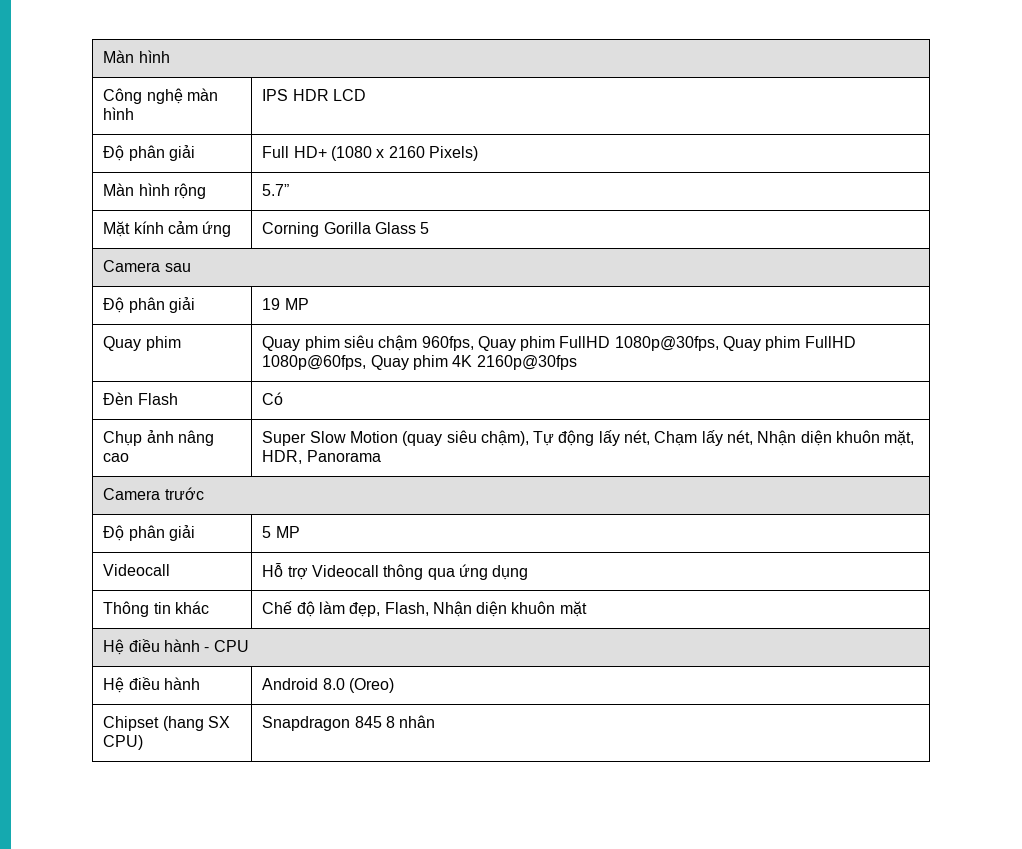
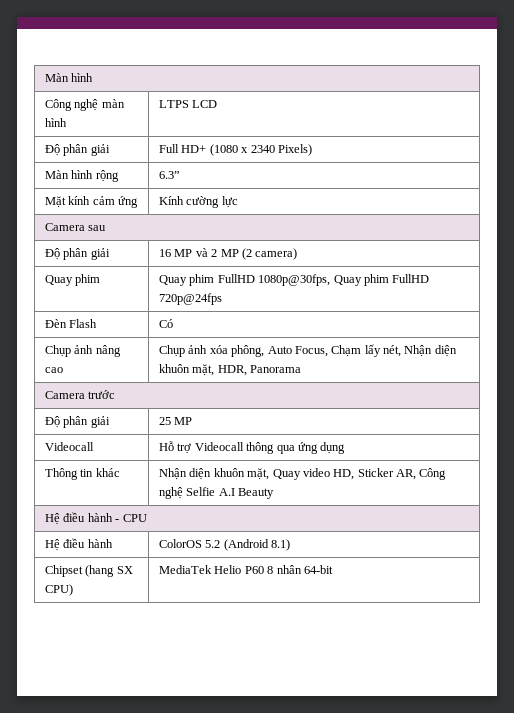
- Công nghệ màn hình | IPS HDR LCD
+ Công nghệ màn hình | LTPS LCD
- Độ phân giải | Full HD+ (1080 x 2160 Pixels)
+ Độ phân giải | Full HD+ (1080 x 2340 Pixels)
- Màn hình rộng | 5.7”
+ Màn hình rộng | 6.3”
- Mặt kính cảm ứng | Corning Gorilla Glass 5
+ Mặt kính cảm ứng | Kính cường lực
- Độ phân giải | 19 MP
+ Độ phân giải | 16 MP và 2 MP (2 camera)
- Quay phim | Quay phim siêu chậm 960fps, Quay phim FullHD 1080p@30fps, Quay phim FullHD 1080p@60fps, Quay phim 4K 2160p@30fps
+ Quay phim | Quay phim FullHD 1080p@30fps, Quay phim FullHD 720p@24fps
- Chụp ảnh nâng cao | Super Slow Motion (quay siêu chậm), Tự động lấy nét, Chạm lấy nét, Nhận diện khuôn mặt, HDR, Panorama
+ Chụp ảnh nâng cao | Chụp ảnh xóa phông, Auto Focus, Chạm lấy nét, Nhận diện khuôn mặt, HDR, Panorama
- Độ phân giải | 5 MP
+ Độ phân giải | 25 MP
- Thông tin khác | Chế độ làm đẹp, Flash, Nhận diện khuôn mặt
+ Thông tin khác | Nhận diện khuôn mặt, Quay video HD, Sticker AR, Công nghệ Selfie A.I Beauty
- Hệ điều hành | Android 8.0 (Oreo)
+ Hệ điều hành | ColorOS 5.2 (Android 8.1)
- Chipset (hang SX CPU) | Snapdragon 845 8 nhân
+ Chipset (hang SX CPU) | MediaTek Helio P60 8 nhân 64-bit

